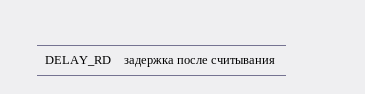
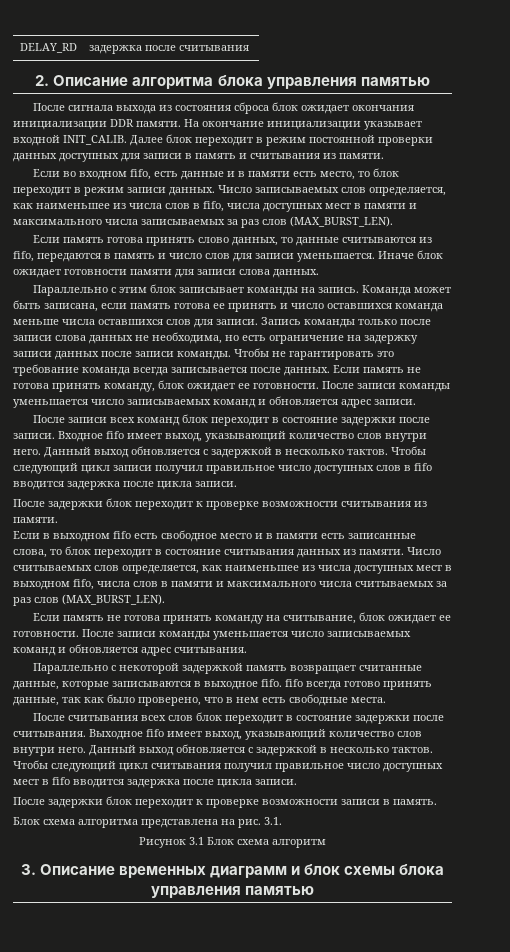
+ 2. Описание алгоритма блока управления памятью
+ После сигнала выхода из состояния сброса блок ожидает окончания инициализации DDR памяти. На окончание инициализации указывает входной INIT_CALIB. Далее блок переходит в режим постоянной проверки данных доступных для записи в память и считывания из памяти.
+ Если во входном fifo, есть данные и в памяти есть место, то блок переходит в режим записи данных. Число записываемых слов определяется, как наименьшее из числа слов в fifo, числа доступных мест в памяти и максимального числа записываемых за раз слов (MAX_BURST_LEN).
+ Если память готова принять слово данных, то данные считываются из fifo, передаются в память и число слов для записи уменьшается. Иначе блок ожидает готовности памяти для записи слова данных.
+ Параллельно с этим блок записывает команды на запись. Команда может быть записана, если память готова ее принять и число оставшихся команда меньше числа оставшихся слов для записи. Запись команды только после записи слова данных не необходима, но есть ограничение на задержку записи данных после записи команды. Чтобы не гарантировать это требование команда всегда записывается после данных. Если память не готова принять команду, блок ожидает ее готовности. После записи команды уменьшается число записываемых команд и обновляется адрес записи.
+ После записи всех команд блок переходит в состояние задержки после записи. Входное fifo имеет выход, указывающий количество слов внутри него. Данный выход обновляется с задержкой в несколько тактов. Чтобы следующий цикл записи получил правильное число доступных слов в fifo вводится задержка после цикла записи.
+ После задержки блок переходит к проверке возможности считывания из памяти.
+ Если в выходном fifo есть свободное место и в памяти есть записанные слова, то блок переходит в состояние считывания данных из памяти. Число считываемых слов определяется, как наименьшее из числа доступных мест в выходном fifo, числа слов в памяти и максимального числа считываемых за раз слов (MAX_BURST_LEN).
+ Если память не готова принять команду на считывание, блок ожидает ее готовности. После записи команды уменьшается число записываемых команд и обновляется адрес считывания.
+ Параллельно с некоторой задержкой память возвращает считанные данные, которые записываются в выходное fifo. fifo всегда готово принять данные, так как было проверено, что в нем есть свободные места.
+ После считывания всех слов блок переходит в состояние задержки после считывания. Выходное fifo имеет выход, указывающий количество слов внутри него. Данный выход обновляется с задержкой в несколько тактов. Чтобы следующий цикл считывания получил правильное число доступных мест в fifo вводится задержка после цикла записи.
+ После задержки блок переходит к проверке возможности записи в память.
+ Блок схема алгоритма представлена на рис. 3.1.
+ Рисунок 3.1 Блок схема алгоритм
+ 3. Описание временных диаграмм и блок схемы блока управления памятью

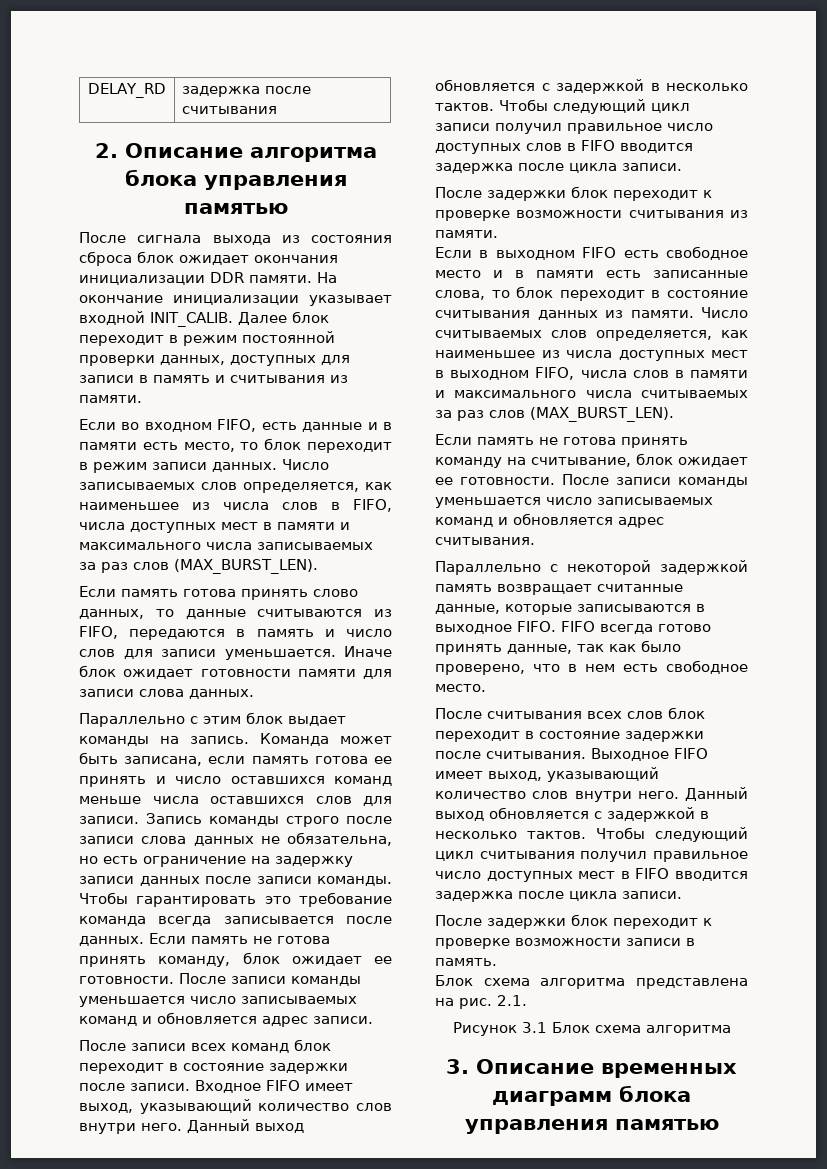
- Далее блок переходит в режим постоянной проверки данных доступных для записи в память и считывания из памяти.
+ Далее блок переходит в режим постоянной проверки данных, доступных для записи в память и считывания из памяти.
- Если во входном fifo, есть данные и в памяти есть место, то блок переходит в режим записи данных.
+ Если во входном FIFO, есть данные и в памяти есть место, то блок переходит в режим записи данных.
- Число записываемых слов определяется, как наименьшее из числа слов в fifo, числа доступных мест в памяти и максимального числа записываемых за раз слов (MAX_BURST_LEN).
+ Число записываемых слов определяется, как наименьшее из числа слов в FIFO, числа доступных мест в памяти и максимального числа записываемых за раз слов (MAX_BURST_LEN).
- Если память готова принять слово данных, то данные считываются из fifo, передаются в память и число слов для записи уменьшается.
+ Если память готова принять слово данных, то данные считываются из FIFO, передаются в память и число слов для записи уменьшается.
- Параллельно с этим блок записывает команды на запись.
+ Параллельно с этим блок выдает команды на запись.
- Команда может быть записана, если память готова ее принять и число оставшихся команда меньше числа оставшихся слов для записи.
+ Команда может быть записана, если память готова ее принять и число оставшихся команд меньше числа оставшихся слов для записи.
- Запись команды только после записи слова данных не необходима, но есть ограничение на задержку записи данных после записи команды.
+ Запись команды строго после записи слова данных не обязательна, но есть ограничение на задержку записи данных после записи команды.
- Чтобы не гарантировать это требование команда всегда записывается после данных.
+ Чтобы гарантировать это требование команда всегда записывается после данных.
- Входное fifo имеет выход, указывающий количество слов внутри него.
+ Входное FIFO имеет выход, указывающий количество слов внутри него.
- Чтобы следующий цикл записи получил правильное число доступных слов в fifo вводится задержка после цикла записи.
+ Чтобы следующий цикл записи получил правильное число доступных слов в FIFO вводится задержка после цикла записи.
- Если в выходном fifo есть свободное место и в памяти есть записанные слова, то блок переходит в состояние считывания данных из памяти.
+ Если в выходном FIFO есть свободное место и в памяти есть записанные слова, то блок переходит в состояние считывания данных из памяти.
- Число считываемых слов определяется, как наименьшее из числа доступных мест в выходном fifo, числа слов в памяти и максимального числа считываемых за раз слов (MAX_BURST_LEN).
+ Число считываемых слов определяется, как наименьшее из числа доступных мест в выходном FIFO, числа слов в памяти и максимального числа считываемых за раз слов (MAX_BURST_LEN).
- Параллельно с некоторой задержкой память возвращает считанные данные, которые записываются в выходное fifo. fifo всегда готово принять данные, так как было проверено, что в нем есть свободные места.
+ Параллельно с некоторой задержкой память возвращает считанные данные, которые записываются в выходное FIFO. FIFO всегда готово принять данные, так как было проверено, что в нем есть свободное место.
- Выходное fifo имеет выход, указывающий количество слов внутри него.
+ Выходное FIFO имеет выход, указывающий количество слов внутри него.
- Чтобы следующий цикл считывания получил правильное число доступных мест в fifo вводится задержка после цикла записи.
+ Чтобы следующий цикл считывания получил правильное число доступных мест в FIFO вводится задержка после цикла записи.
- 3.1.
+ 2.1.
- Рисунок 3.1 Блок схема алгоритм
+ Рисунок 3.1 Блок схема алгоритма
- 3. Описание временных диаграмм и блок схемы блока управления памятью
+ 3. Описание временных диаграмм блока управления памятью

